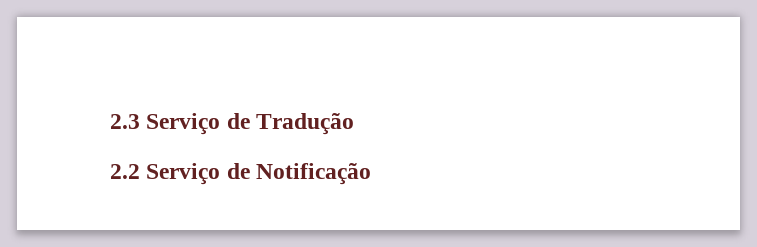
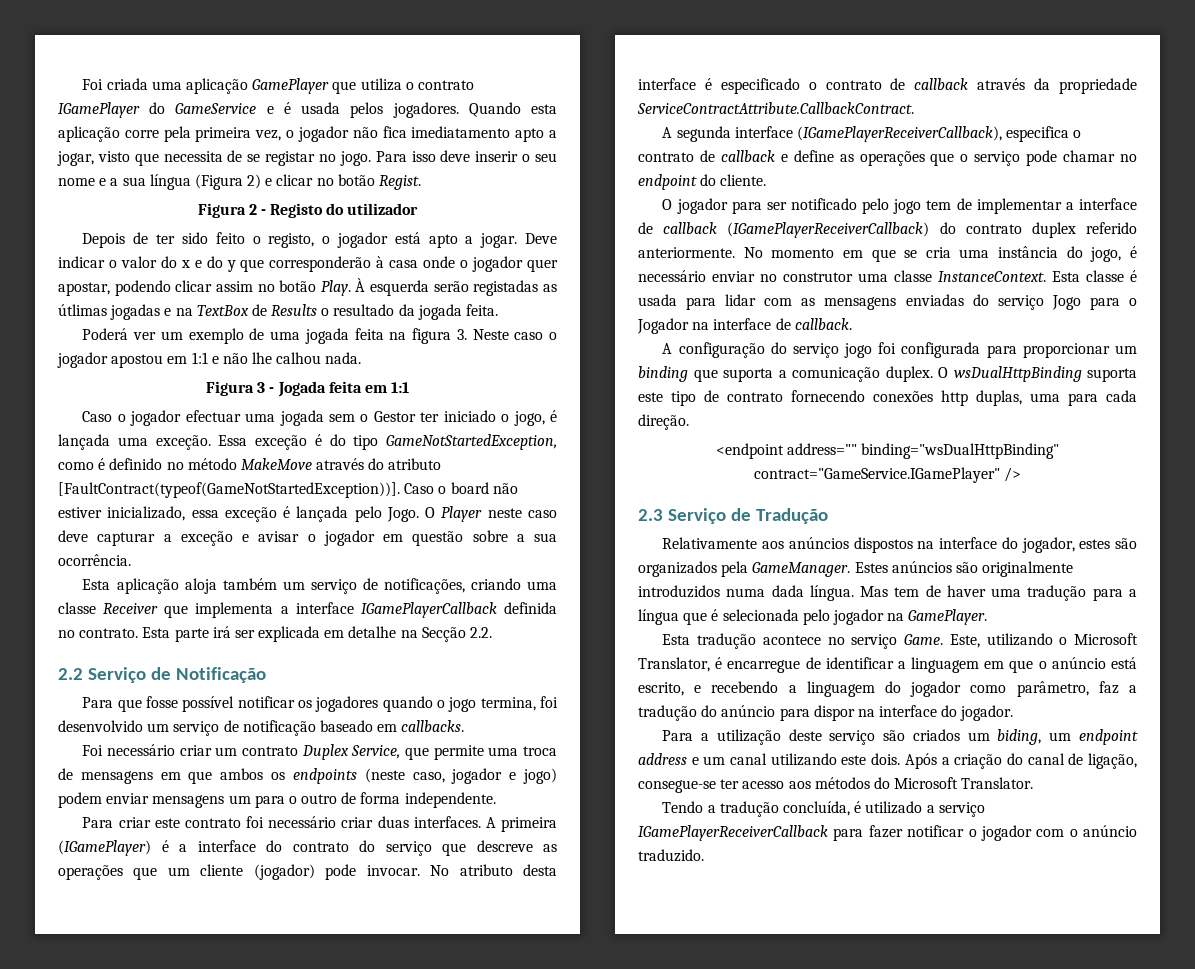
+ Foi criada uma aplicação GamePlayer que utiliza o contrato IGamePlayer do GameService e é usada pelos jogadores. Quando esta aplicação corre pela primeira vez, o jogador não fica imediatamento apto a jogar, visto que necessita de se registar no jogo. Para isso deve inserir o seu nome e a sua língua (Figura 2) e clicar no botão Regist.
+ Figura 2 - Registo do utilizador
+ Depois de ter sido feito o registo, o jogador está apto a jogar. Deve indicar o valor do x e do y que corresponderão à casa onde o jogador quer apostar, podendo clicar assim no botão Play. À esquerda serão registadas as útlimas jogadas e na TextBox de Results o resultado da jogada feita.
+ Poderá ver um exemplo de uma jogada feita na figura 3. Neste caso o jogador apostou em 1:1 e não lhe calhou nada.
+ Figura 3 - Jogada feita em 1:1
+ Caso o jogador efectuar uma jogada sem o Gestor ter iniciado o jogo, é lançada uma exceção. Essa exceção é do tipo GameNotStartedException, como é definido no método MakeMove através do atributo [FaultContract(typeof(GameNotStartedException))]. Caso o board não estiver inicializado, essa exceção é lançada pelo Jogo. O Player neste caso deve capturar a exceção e avisar o jogador em questão sobre a sua ocorrência.
+ Esta aplicação aloja também um serviço de notificações, criando uma classe Receiver que implementa a interface IGamePlayerCallback definida no contrato. Esta parte irá ser explicada em detalhe na Secção 2.2.
+ 2.2 Serviço de Notificação
+ Para que fosse possível notificar os jogadores quando o jogo termina, foi desenvolvido um serviço de notificação baseado em callbacks.
+ Foi necessário criar um contrato Duplex Service, que permite uma troca de mensagens em que ambos os endpoints (neste caso, jogador e jogo) podem enviar mensagens um para o outro de forma independente.
+ Para criar este contrato foi necessário criar duas interfaces. A primeira (IGamePlayer) é a interface do contrato do serviço que descreve as operações que um cliente (jogador) pode invocar. No atributo desta interface é especificado o contrato de callback através da propriedade ServiceContractAttribute.CallbackContract.
+ A segunda interface (IGamePlayerReceiverCallback), especifica o contrato de callback e define as operações que o serviço pode chamar no endpoint do cliente.
+ O jogador para ser notificado pelo jogo tem de implementar a interface de callback (IGamePlayerReceiverCallback) do contrato duplex referido anteriormente. No momento em que se cria uma instância do jogo, é necessário enviar no construtor uma classe InstanceContext. Esta classe é usada para lidar com as mensagens enviadas do serviço Jogo para o Jogador na interface de callback.
+ A configuração do serviço jogo foi configurada para proporcionar um binding que suporta a comunicação duplex. O wsDualHttpBinding suporta este tipo de contrato fornecendo conexões http duplas, uma para cada direção.
+ <endpoint address="" binding="wsDualHttpBinding" contract="GameService.IGamePlayer" />
  2.3 Serviço de Tradução
- 2.2 Serviço de Notificação
+ Relativamente aos anúncios dispostos na interface do jogador, estes são organizados pela GameManager. Estes anúncios são originalmente introduzidos numa dada língua. Mas tem de haver uma tradução para a língua que é selecionada pelo jogador na GamePlayer.
+ Esta tradução acontece no serviço Game. Este, utilizando o Microsoft Translator, é encarregue de identificar a linguagem em que o anúncio está escrito, e recebendo a linguagem do jogador como parâmetro, faz a tradução do anúncio para dispor na interface do jogador.
+ Para a utilização deste serviço são criados um biding, um endpoint address e um canal utilizando este dois. Após a criação do canal de ligação, consegue-se ter acesso aos métodos do Microsoft Translator.
+ Tendo a tradução concluída, é utilizado a serviço IGamePlayerReceiverCallback para fazer notificar o jogador com o anúncio traduzido.

